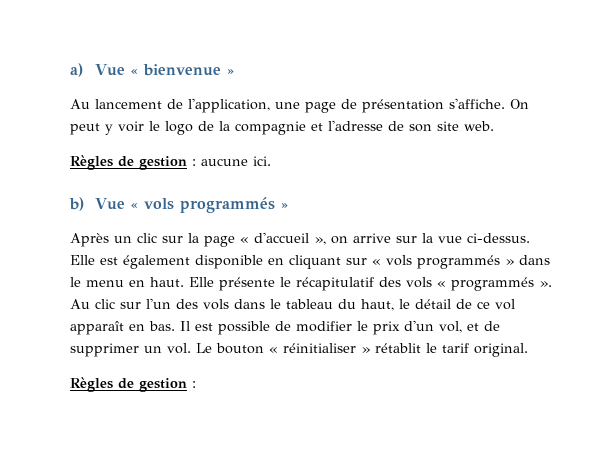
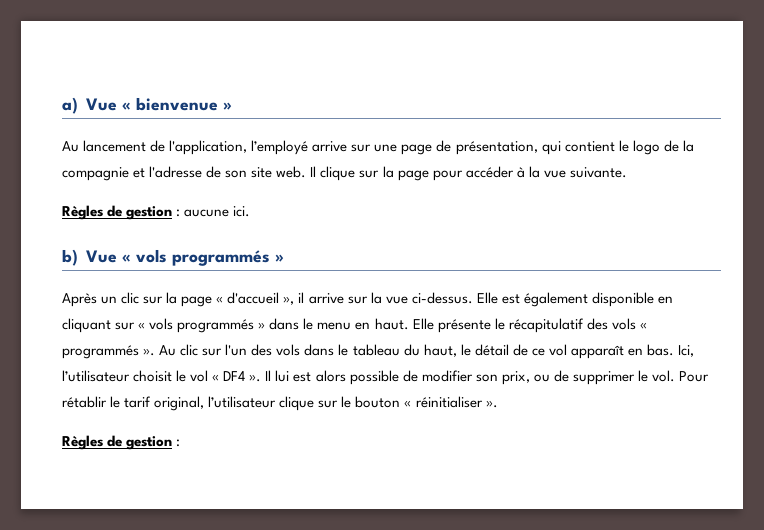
- Au lancement de l'application, une page de présentation s'affiche. On peut y voir le logo de la compagnie et l'adresse de son site web.
+ Au lancement de l'application, l’employé arrive sur une page de présentation, qui contient le logo de la compagnie et l'adresse de son site web. Il clique sur la page pour accéder à la vue suivante.
- Après un clic sur la page « d'accueil », on arrive sur la vue ci-dessus.
+ Après un clic sur la page « d'accueil », il arrive sur la vue ci-dessus.
- Il est possible de modifier le prix d'un vol, et de supprimer un vol. Le bouton « réinitialiser » rétablit le tarif original.
+ Ici, l’utilisateur choisit le vol « DF4 ». Il lui est alors possible de modifier son prix, ou de supprimer le vol. Pour rétablir le tarif original, l’utilisateur clique sur le bouton « réinitialiser ».

